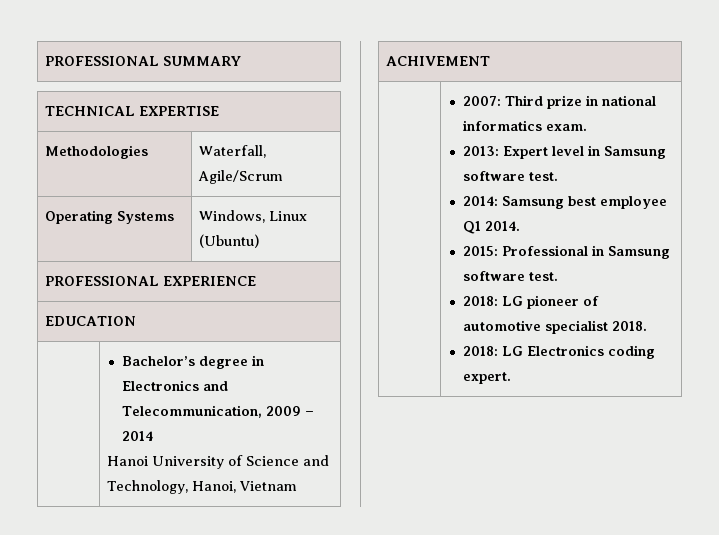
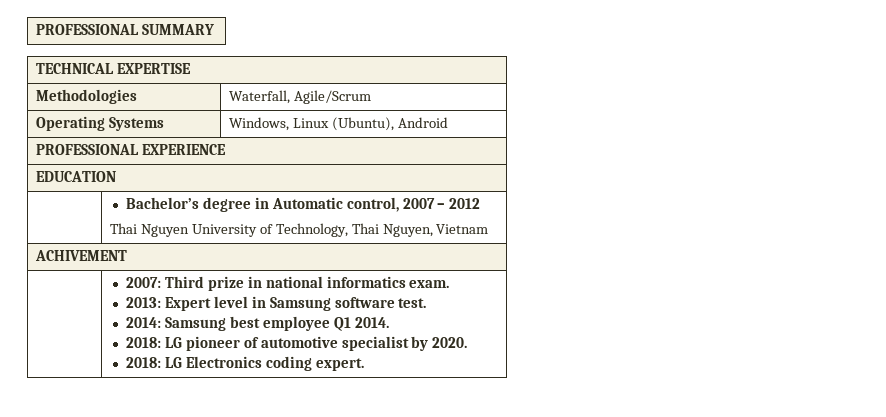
- Operating Systems | Windows, Linux (Ubuntu)
+ Operating Systems | Windows, Linux (Ubuntu), Android
- | Bachelor’s degree in Electronics and Telecommunication, 2009 – 2014
- Hanoi University of Science and Technology, Hanoi, Vietnam
+ | Bachelor’s degree in Automatic control, 2007 – 2012
+ Thai Nguyen University of Technology, Thai Nguyen, Vietnam
  | 2007: Third prize in national informatics exam.
  2013: Expert level in Samsung software test.
  2014: Samsung best employee Q1 2014.
- 2015: Professional in Samsung software test.
- 2018: LG pioneer of automotive specialist 2018.
+ 2018: LG pioneer of automotive specialist by 2020.

